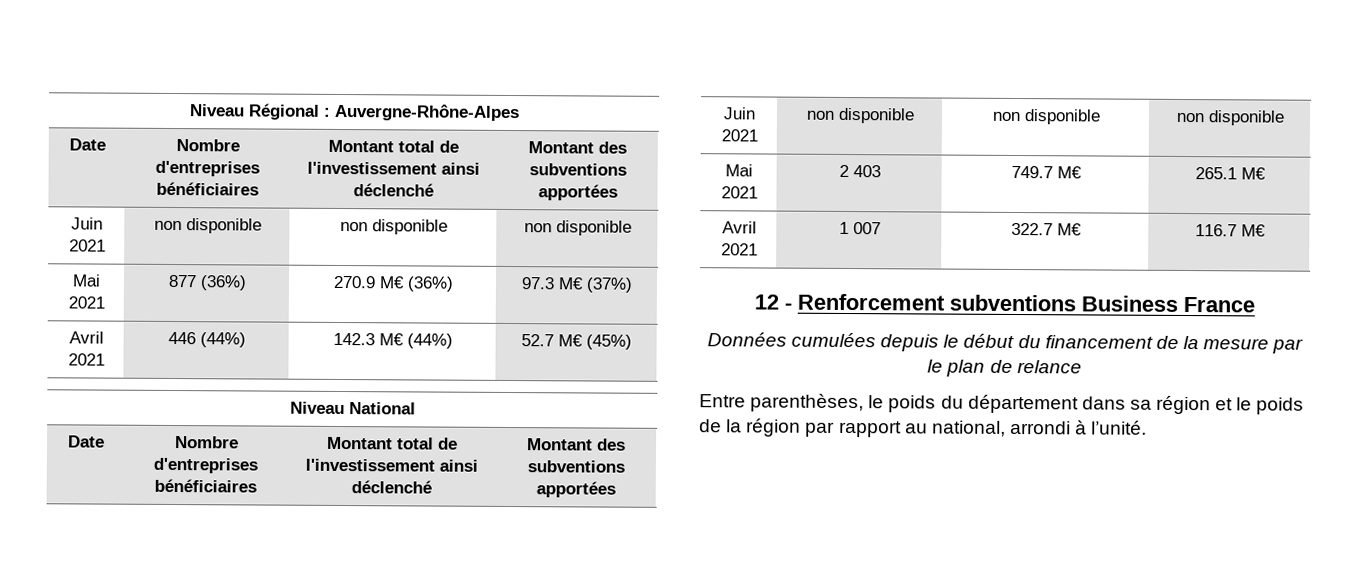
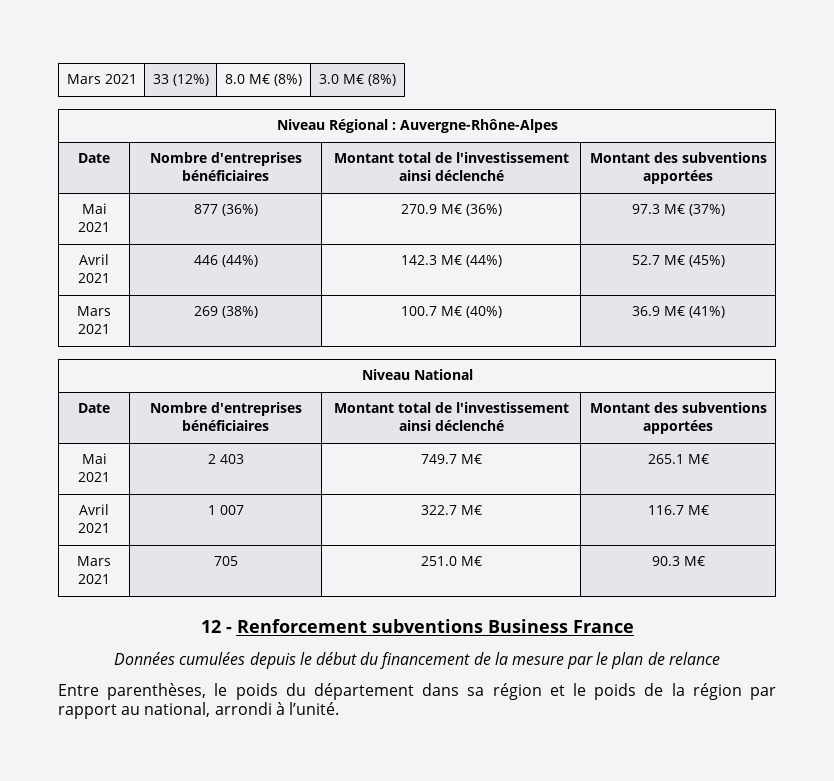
+ Mars 2021 | 33 (12%) | 8.0 M€ (8%) | 3.0 M€ (8%)
  Niveau Régional : Auvergne-Rhône-Alpes
  Date | Nombre d'entreprises bénéficiaires | Montant total de l'investissement ainsi déclenché | Montant des subventions apportées
- Juin 2021 | non disponible | non disponible | non disponible
+ Mars 2021 | 269 (38%) | 100.7 M€ (40%) | 36.9 M€ (41%)
  Niveau National
  Date | Nombre d'entreprises bénéficiaires | Montant total de l'investissement ainsi déclenché | Montant des subventions apportées
- Juin 2021 | non disponible | non disponible | non disponible
+ Mars 2021 | 705 | 251.0 M€ | 90.3 M€

